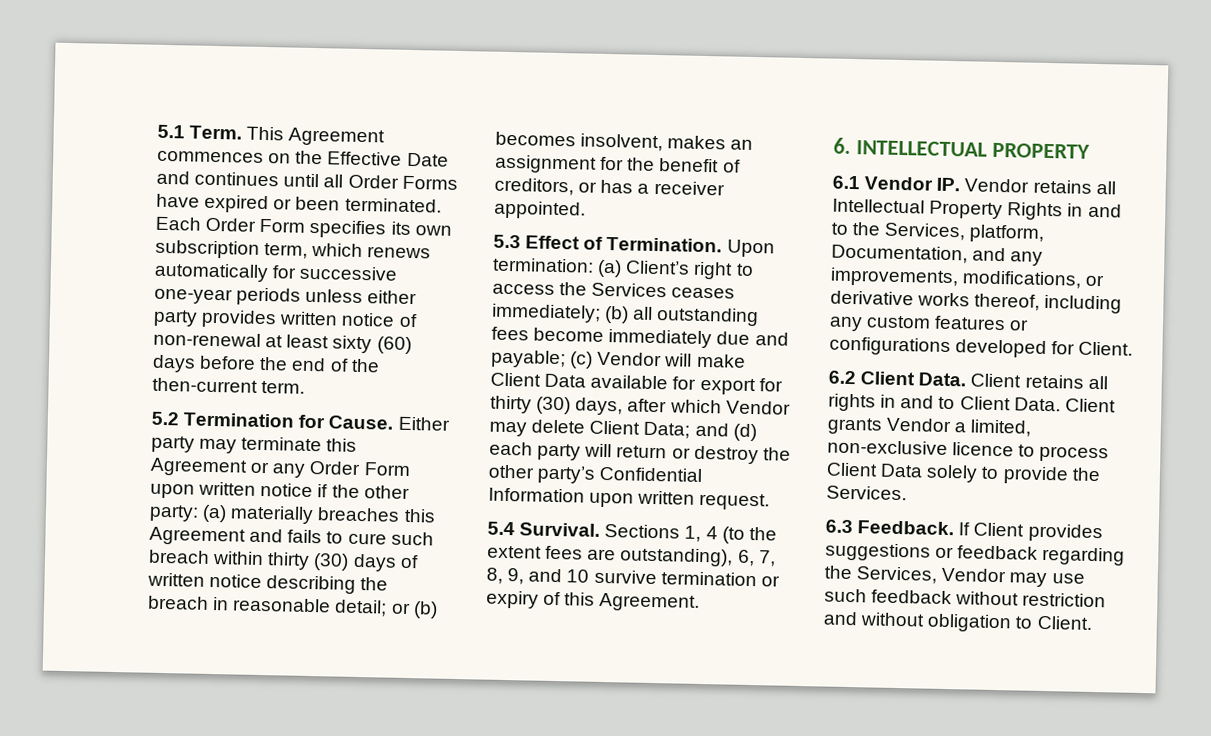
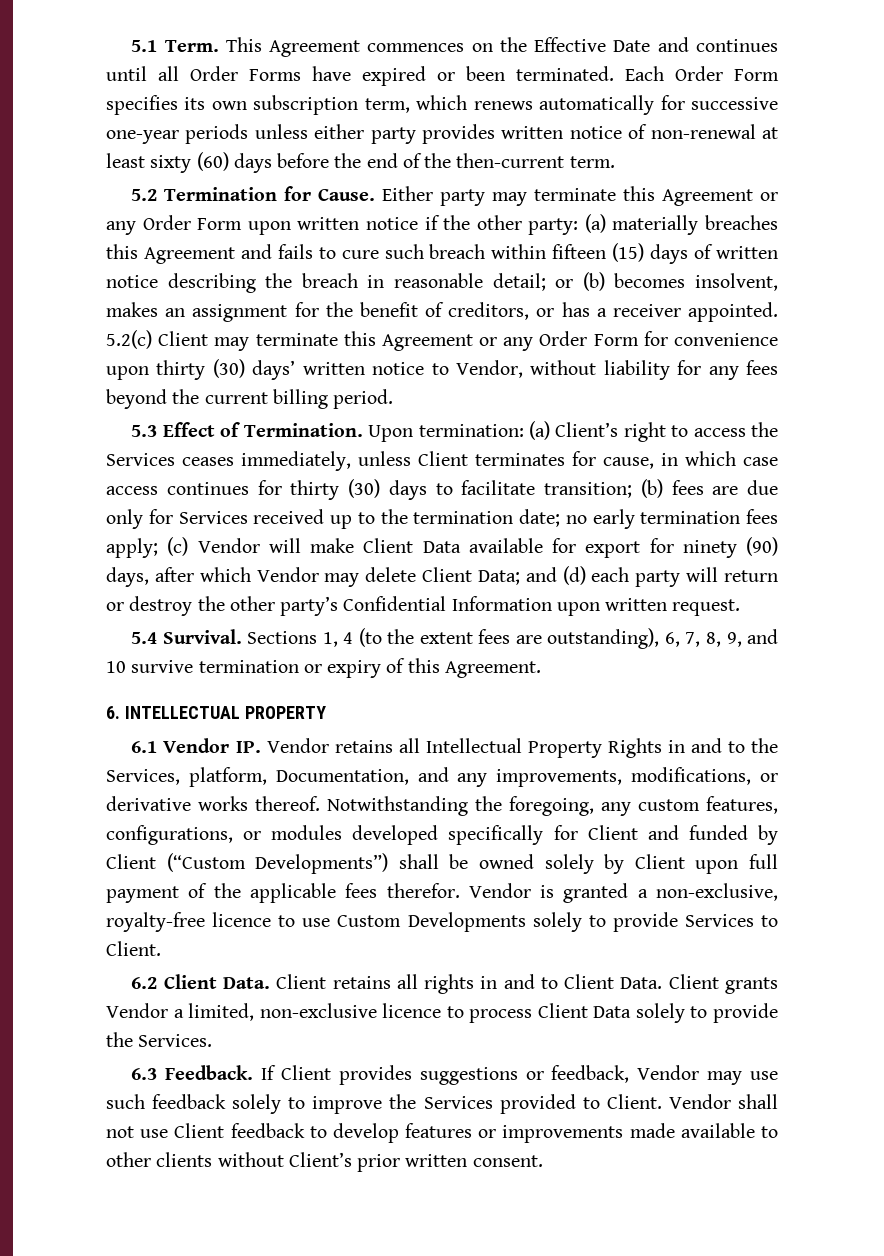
- Either party may terminate this Agreement or any Order Form upon written notice if the other party: (a) materially breaches this Agreement and fails to cure such breach within thirty (30) days of written notice describing the breach in reasonable detail; or (b) becomes insolvent, makes an assignment for the benefit of creditors, or has a receiver appointed.
+ Either party may terminate this Agreement or any Order Form upon written notice if the other party: (a) materially breaches this Agreement and fails to cure such breach within fifteen (15) days of written notice describing the breach in reasonable detail; or (b) becomes insolvent, makes an assignment for the benefit of creditors, or has a receiver appointed. 5.2(c) Client may terminate this Agreement or any Order Form for convenience upon thirty (30) days’ written notice to Vendor, without liability for any fees beyond the current billing period.
- Upon termination: (a) Client’s right to access the Services ceases immediately; (b) all outstanding fees become immediately due and payable; (c) Vendor will make Client Data available for export for thirty (30) days, after which Vendor may delete Client Data; and (d) each party will return or destroy the other party’s Confidential Information upon written request.
+ Upon termination: (a) Client’s right to access the Services ceases immediately, unless Client terminates for cause, in which case access continues for thirty (30) days to facilitate transition; (b) fees are due only for Services received up to the termination date; no early termination fees apply; (c) Vendor will make Client Data available for export for ninety (90) days, after which Vendor may delete Client Data; and (d) each party will return or destroy the other party’s Confidential Information upon written request.
- 6.1 Vendor IP. Vendor retains all Intellectual Property Rights in and to the Services, platform, Documentation, and any improvements, modifications, or derivative works thereof, including any custom features or configurations developed for Client.
+ 6.1 Vendor IP. Vendor retains all Intellectual Property Rights in and to the Services, platform, Documentation, and any improvements, modifications, or derivative works thereof. Notwithstanding the foregoing, any custom features, configurations, or modules developed specifically for Client and funded by Client (“Custom Developments”) shall be owned solely by Client upon full payment of the applicable fees therefor. Vendor is granted a non-exclusive, royalty-free licence to use Custom Developments solely to provide Services to Client.
- If Client provides suggestions or feedback regarding the Services, Vendor may use such feedback without restriction and without obligation to Client.
+ If Client provides suggestions or feedback, Vendor may use such feedback solely to improve the Services provided to Client. Vendor shall not use Client feedback to develop features or improvements made available to other clients without Client’s prior written consent.

